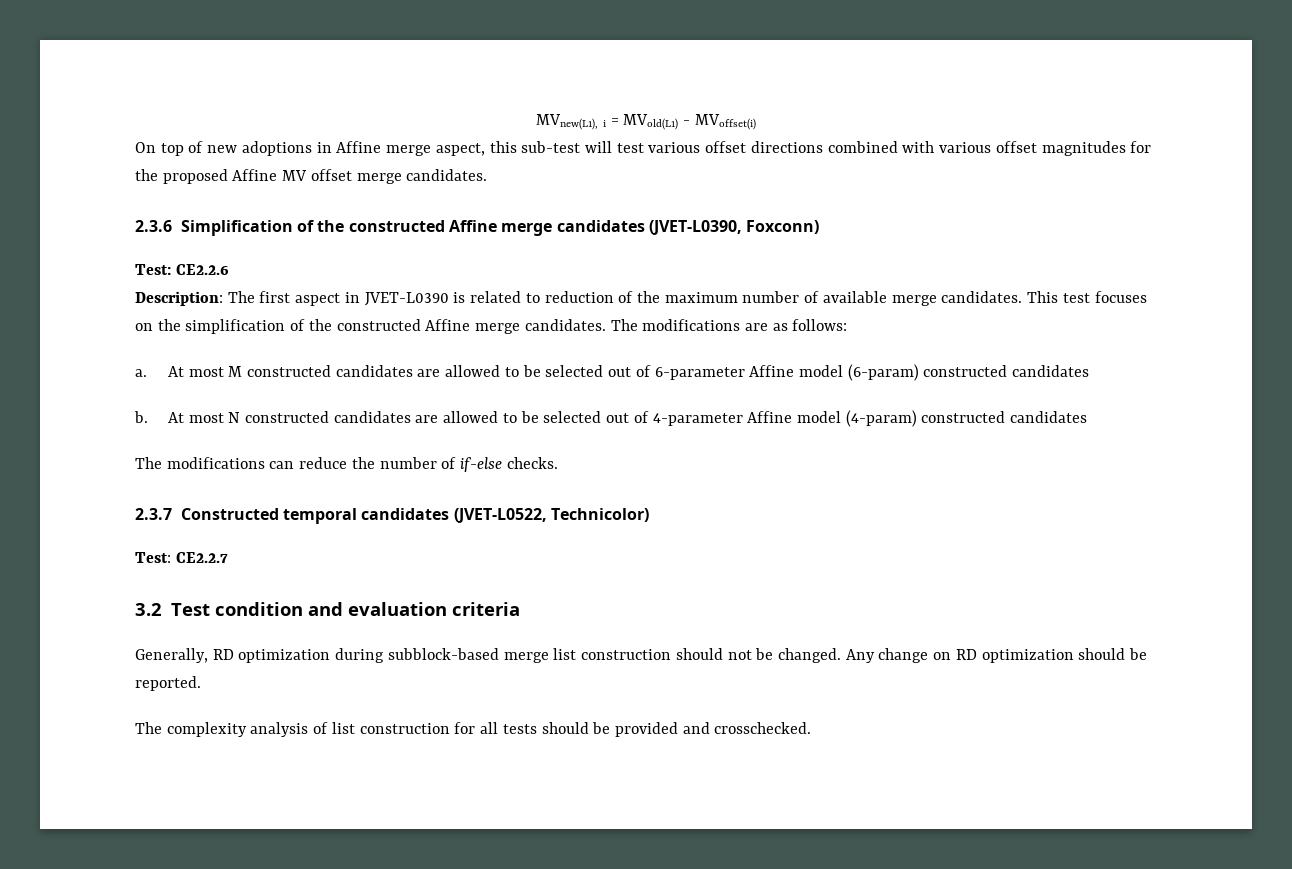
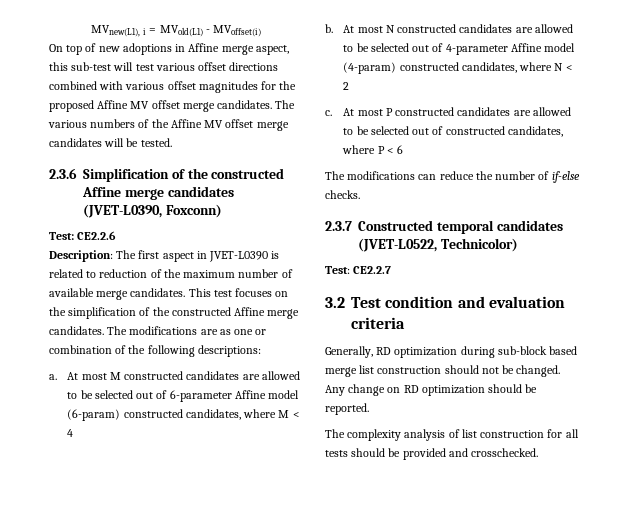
+ The various numbers of the Affine MV offset merge candidates will be tested.
- The modifications are as follows:
+ The modifications are as one or combination of the following descriptions:
- At most M constructed candidates are allowed to be selected out of 6-parameter Affine model (6-param) constructed candidates
+ At most M constructed candidates are allowed to be selected out of 6-parameter Affine model (6-param) constructed candidates, where M < 4
- At most N constructed candidates are allowed to be selected out of 4-parameter Affine model (4-param) constructed candidates
+ At most N constructed candidates are allowed to be selected out of 4-parameter Affine model (4-param) constructed candidates, where N < 2
+ c. At most P constructed candidates are allowed to be selected out of constructed candidates, where P < 6
- Generally, RD optimization during subblock-based merge list construction should not be changed.
+ Generally, RD optimization during sub-block based merge list construction should not be changed.

